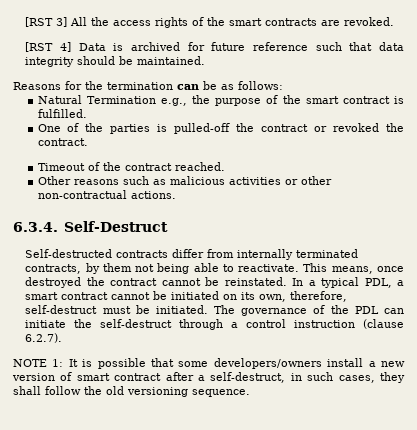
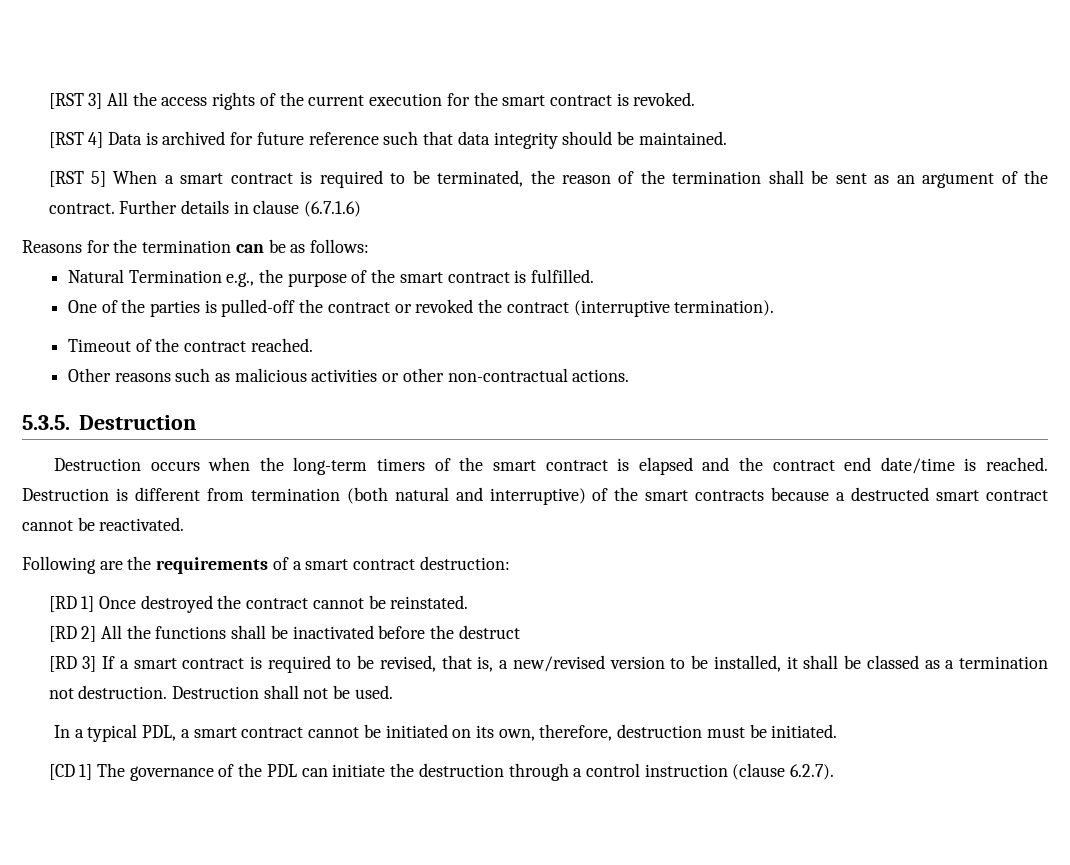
- [RST 3] All the access rights of the smart contracts are revoked.
+ [RST 3] All the access rights of the current execution for the smart contract is revoked.
+ [RST 5] When a smart contract is required to be terminated, the reason of the termination shall be sent as an argument of the contract. Further details in clause (6.7.1.6)
- One of the parties is pulled-off the contract or revoked the contract.
+ One of the parties is pulled-off the contract or revoked the contract (interruptive termination).
- 6.3.4. Self-Destruct
- Self-destructed contracts differ from internally terminated contracts, by them not being able to reactivate. This means, once destroyed the contract cannot be reinstated. In a typical PDL, a smart contract cannot be initiated on its own, therefore, self-destruct must be initiated. The governance of the PDL can initiate the self-destruct through a control instruction (clause 6.2.7).
+ 5.3.5. Destruction
+ Destruction occurs when the long-term timers of the smart contract is elapsed and the contract end date/time is reached. Destruction is different from termination (both natural and interruptive) of the smart contracts because a destructed smart contract cannot be reactivated.
+ Following are the requirements of a smart contract destruction:
+ [RD 1] Once destroyed the contract cannot be reinstated.
+ [RD 2] All the functions shall be inactivated before the destruct
+ [RD 3] If a smart contract is required to be revised, that is, a new/revised version to be installed, it shall be classed as a termination not destruction. Destruction shall not be used.
+ In a typical PDL, a smart contract cannot be initiated on its own, therefore, destruction must be initiated.
+ [CD 1] The governance of the PDL can initiate the destruction through a control instruction (clause 6.2.7).
- NOTE 1: It is possible that some developers/owners install a new version of smart contract after a self-destruct, in such cases, they shall follow the old versioning sequence.

